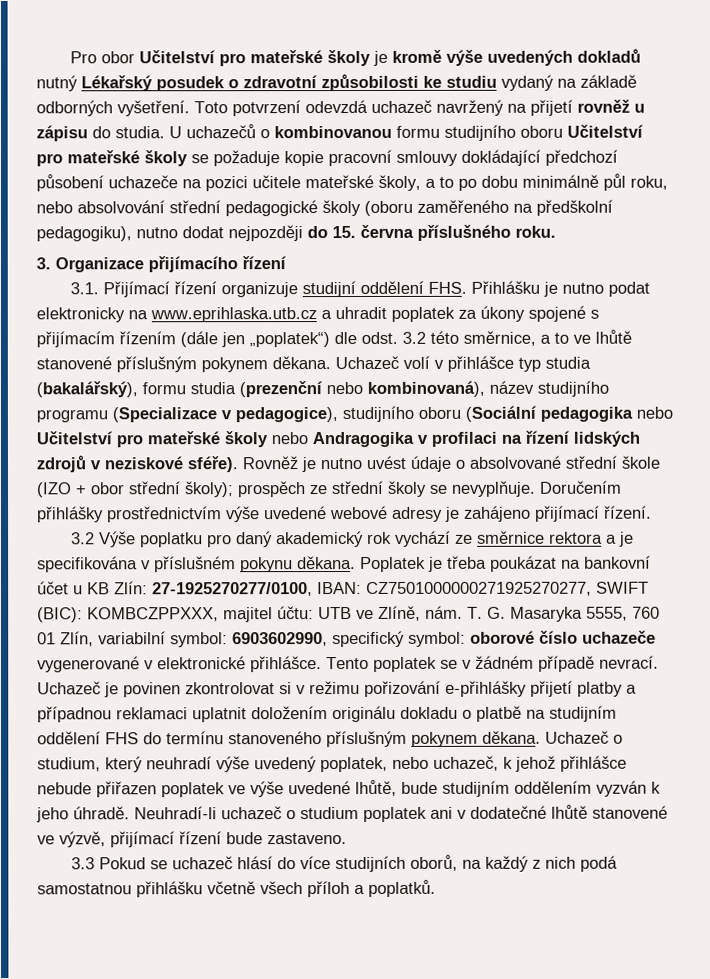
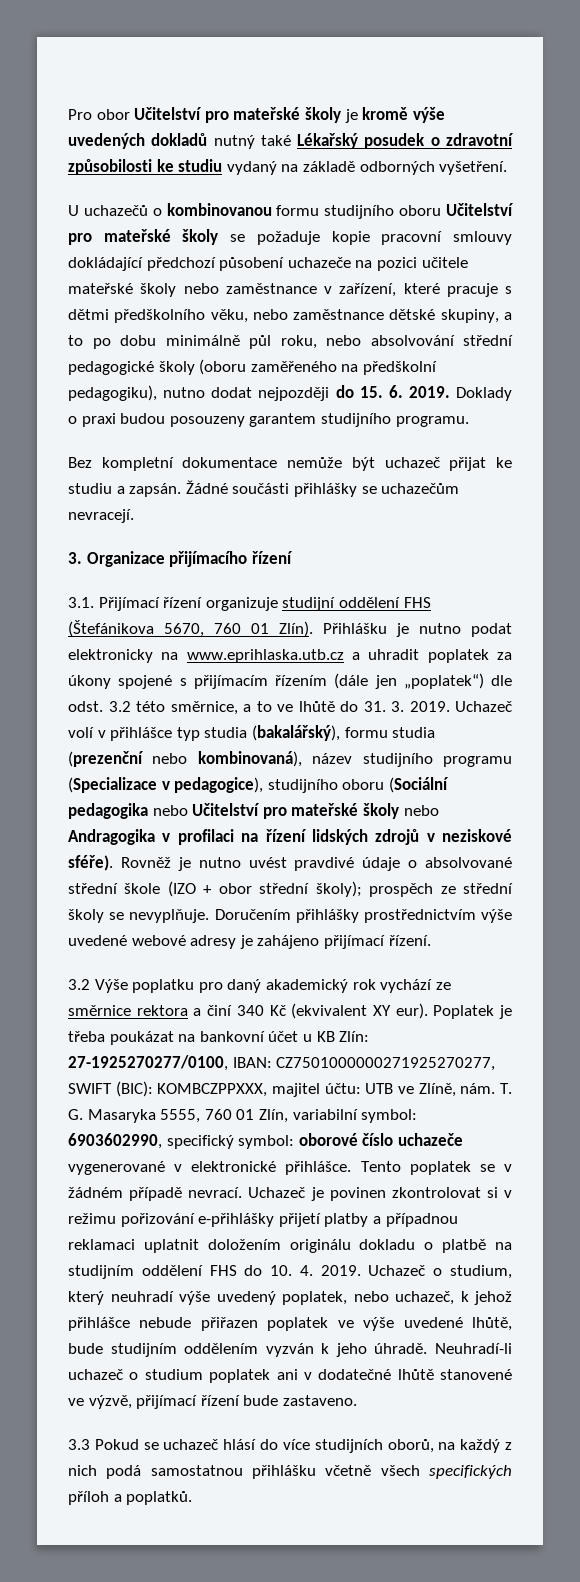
- Pro obor Učitelství pro mateřské školy je kromě výše uvedených dokladů nutný Lékařský posudek o zdravotní způsobilosti ke studiu vydaný na základě odborných vyšetření. Toto potvrzení odevzdá uchazeč navržený na přijetí rovněž u zápisu do studia. U uchazečů o kombinovanou formu studijního oboru Učitelství pro mateřské školy se požaduje kopie pracovní smlouvy dokládající předchozí působení uchazeče na pozici učitele mateřské školy, a to po dobu minimálně půl roku, nebo absolvování střední pedagogické školy (oboru zaměřeného na předškolní pedagogiku), nutno dodat nejpozději do 15. června příslušného roku.
+ Pro obor Učitelství pro mateřské školy je kromě výše uvedených dokladů nutný také Lékařský posudek o zdravotní způsobilosti ke studiu vydaný na základě odborných vyšetření.
+ U uchazečů o kombinovanou formu studijního oboru Učitelství pro mateřské školy se požaduje kopie pracovní smlouvy dokládající předchozí působení uchazeče na pozici učitele mateřské školy nebo zaměstnance v zařízení, které pracuje s dětmi předškolního věku, nebo zaměstnance dětské skupiny, a to po dobu minimálně půl roku, nebo absolvování střední pedagogické školy (oboru zaměřeného na předškolní pedagogiku), nutno dodat nejpozději do 15. 6. 2019. Doklady o praxi budou posouzeny garantem studijního programu.
+ Bez kompletní dokumentace nemůže být uchazeč přijat ke studiu a zapsán. Žádné součásti přihlášky se uchazečům nevracejí.
- 3.1. Přijímací řízení organizuje studijní oddělení FHS. Přihlášku je nutno podat elektronicky na www.eprihlaska.utb.cz a uhradit poplatek za úkony spojené s přijímacím řízením (dále jen „poplatek“) dle odst. 3.2 této směrnice, a to ve lhůtě stanovené příslušným pokynem děkana.
+ 3.1. Přijímací řízení organizuje studijní oddělení FHS (Štefánikova 5670, 760 01 Zlín). Přihlášku je nutno podat elektronicky na www.eprihlaska.utb.cz a uhradit poplatek za úkony spojené s přijímacím řízením (dále jen „poplatek“) dle odst. 3.2 této směrnice, a to ve lhůtě do 31. 3. 2019.
- Rovněž je nutno uvést údaje o absolvované střední škole (IZO + obor střední školy); prospěch ze střední školy se nevyplňuje.
+ Rovněž je nutno uvést pravdivé údaje o absolvované střední škole (IZO + obor střední školy); prospěch ze střední školy se nevyplňuje.
- 3.2 Výše poplatku pro daný akademický rok vychází ze směrnice rektora a je specifikována v příslušném pokynu děkana.
+ 3.2 Výše poplatku pro daný akademický rok vychází ze směrnice rektora a činí 340 Kč (ekvivalent XY eur).
- Uchazeč je povinen zkontrolovat si v režimu pořizování e-přihlášky přijetí platby a případnou reklamaci uplatnit doložením originálu dokladu o platbě na studijním oddělení FHS do termínu stanoveného příslušným pokynem děkana.
+ Uchazeč je povinen zkontrolovat si v režimu pořizování e-přihlášky přijetí platby a případnou reklamaci uplatnit doložením originálu dokladu o platbě na studijním oddělení FHS do 10. 4. 2019.
- 3.3 Pokud se uchazeč hlásí do více studijních oborů, na každý z nich podá samostatnou přihlášku včetně všech příloh a poplatků.
+ 3.3 Pokud se uchazeč hlásí do více studijních oborů, na každý z nich podá samostatnou přihlášku včetně všech specifických příloh a poplatků.

